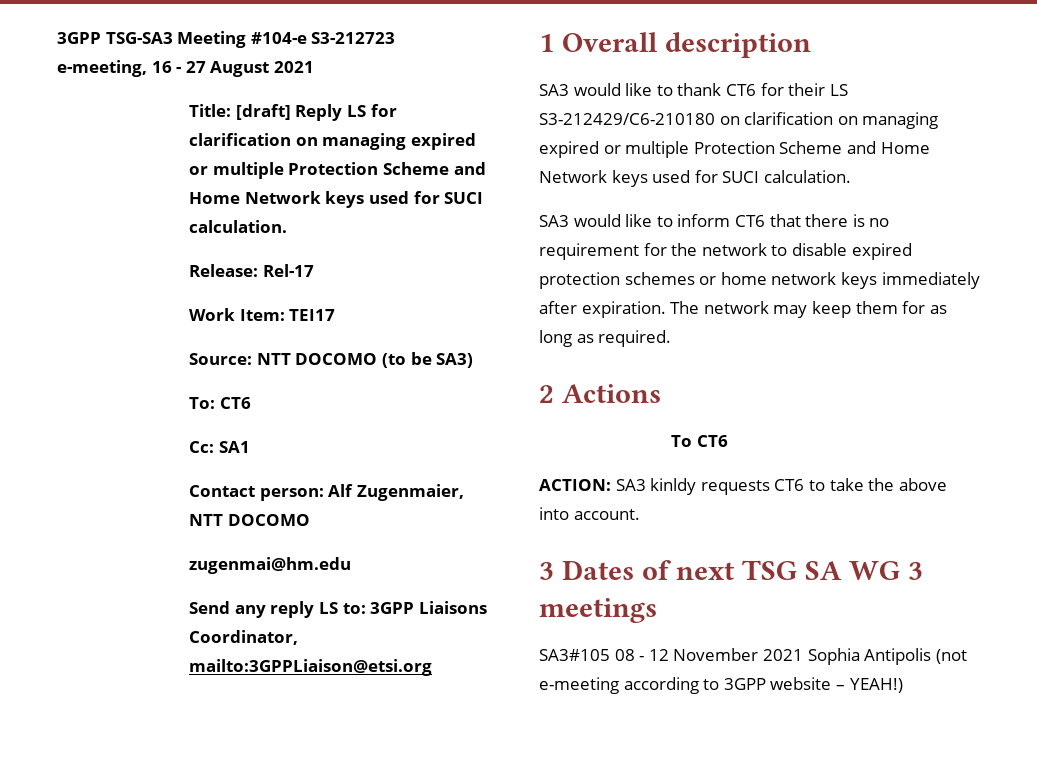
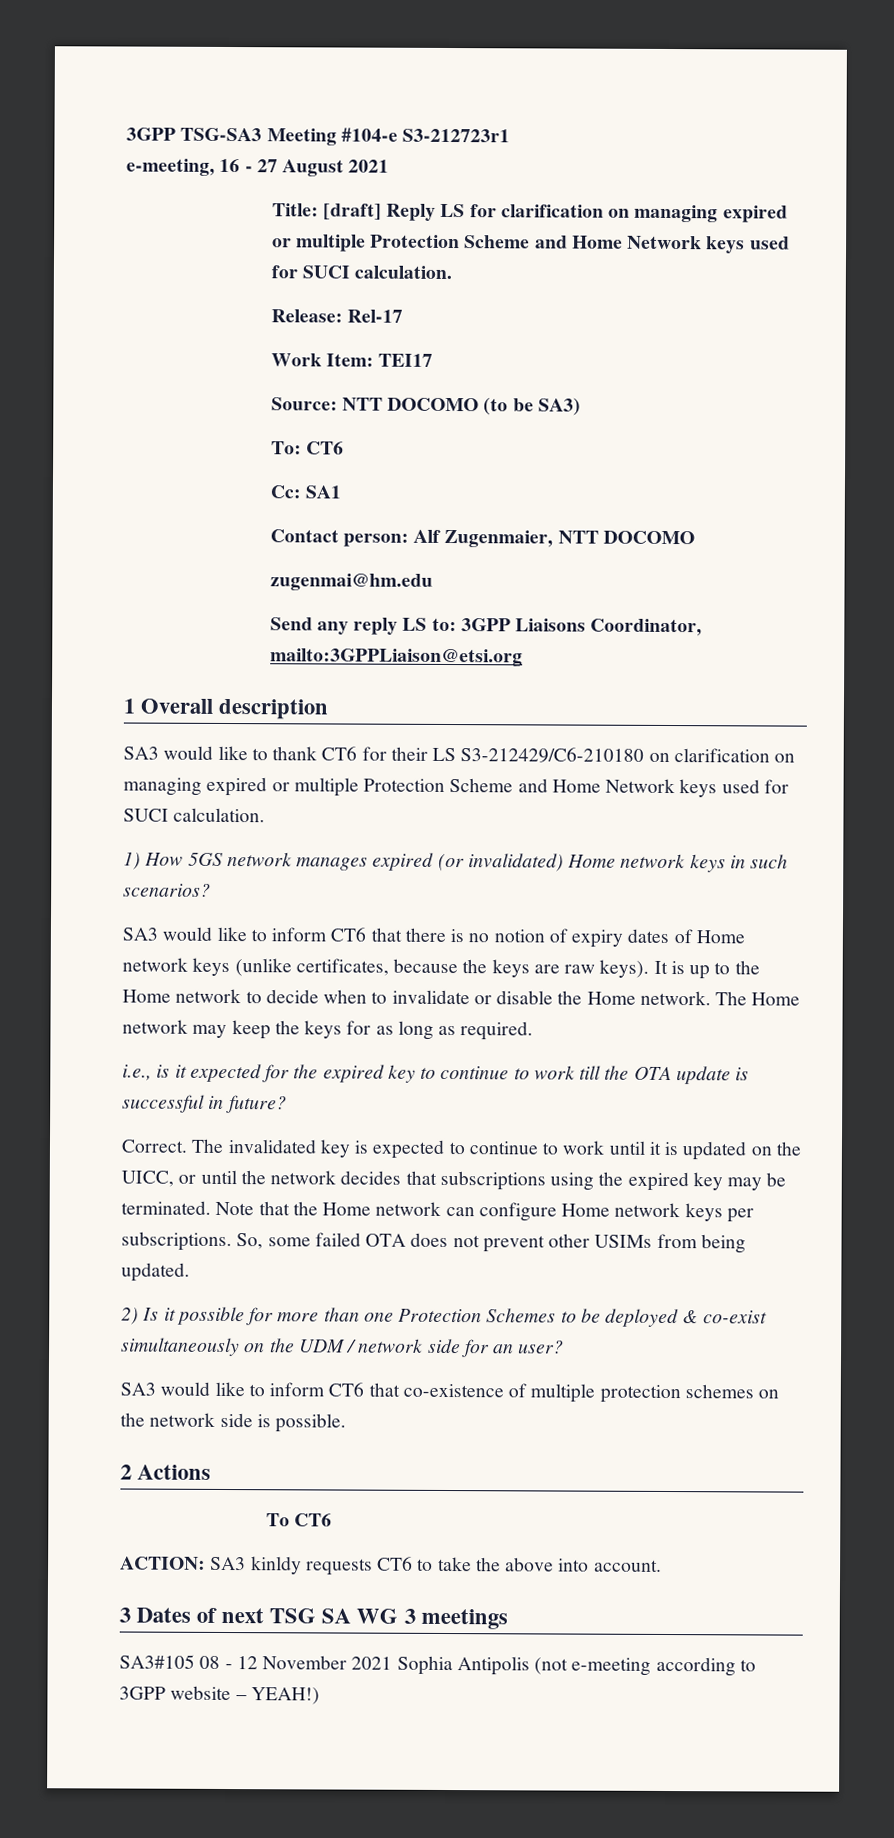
- 3GPP TSG-SA3 Meeting #104-e S3-212723
+ 3GPP TSG-SA3 Meeting #104-e S3-212723r1
+ 1) How 5GS network manages expired (or invalidated) Home network keys in such scenarios?
- SA3 would like to inform CT6 that there is no requirement for the network to disable expired protection schemes or home network keys immediately after expiration. The network may keep them for as long as required.
+ SA3 would like to inform CT6 that there is no notion of expiry dates of Home network keys (unlike certificates, because the keys are raw keys). It is up to the Home network to decide when to invalidate or disable the Home network. The Home network may keep the keys for as long as required.
+ i.e., is it expected for the expired key to continue to work till the OTA update is successful in future?
+ Correct. The invalidated key is expected to continue to work until it is updated on the UICC, or until the network decides that subscriptions using the expired key may be terminated. Note that the Home network can configure Home network keys per subscriptions. So, some failed OTA does not prevent other USIMs from being updated.
+ 2) Is it possible for more than one Protection Schemes to be deployed & co-exist simultaneously on the UDM / network side for an user?
+ SA3 would like to inform CT6 that co-existence of multiple protection schemes on the network side is possible.

